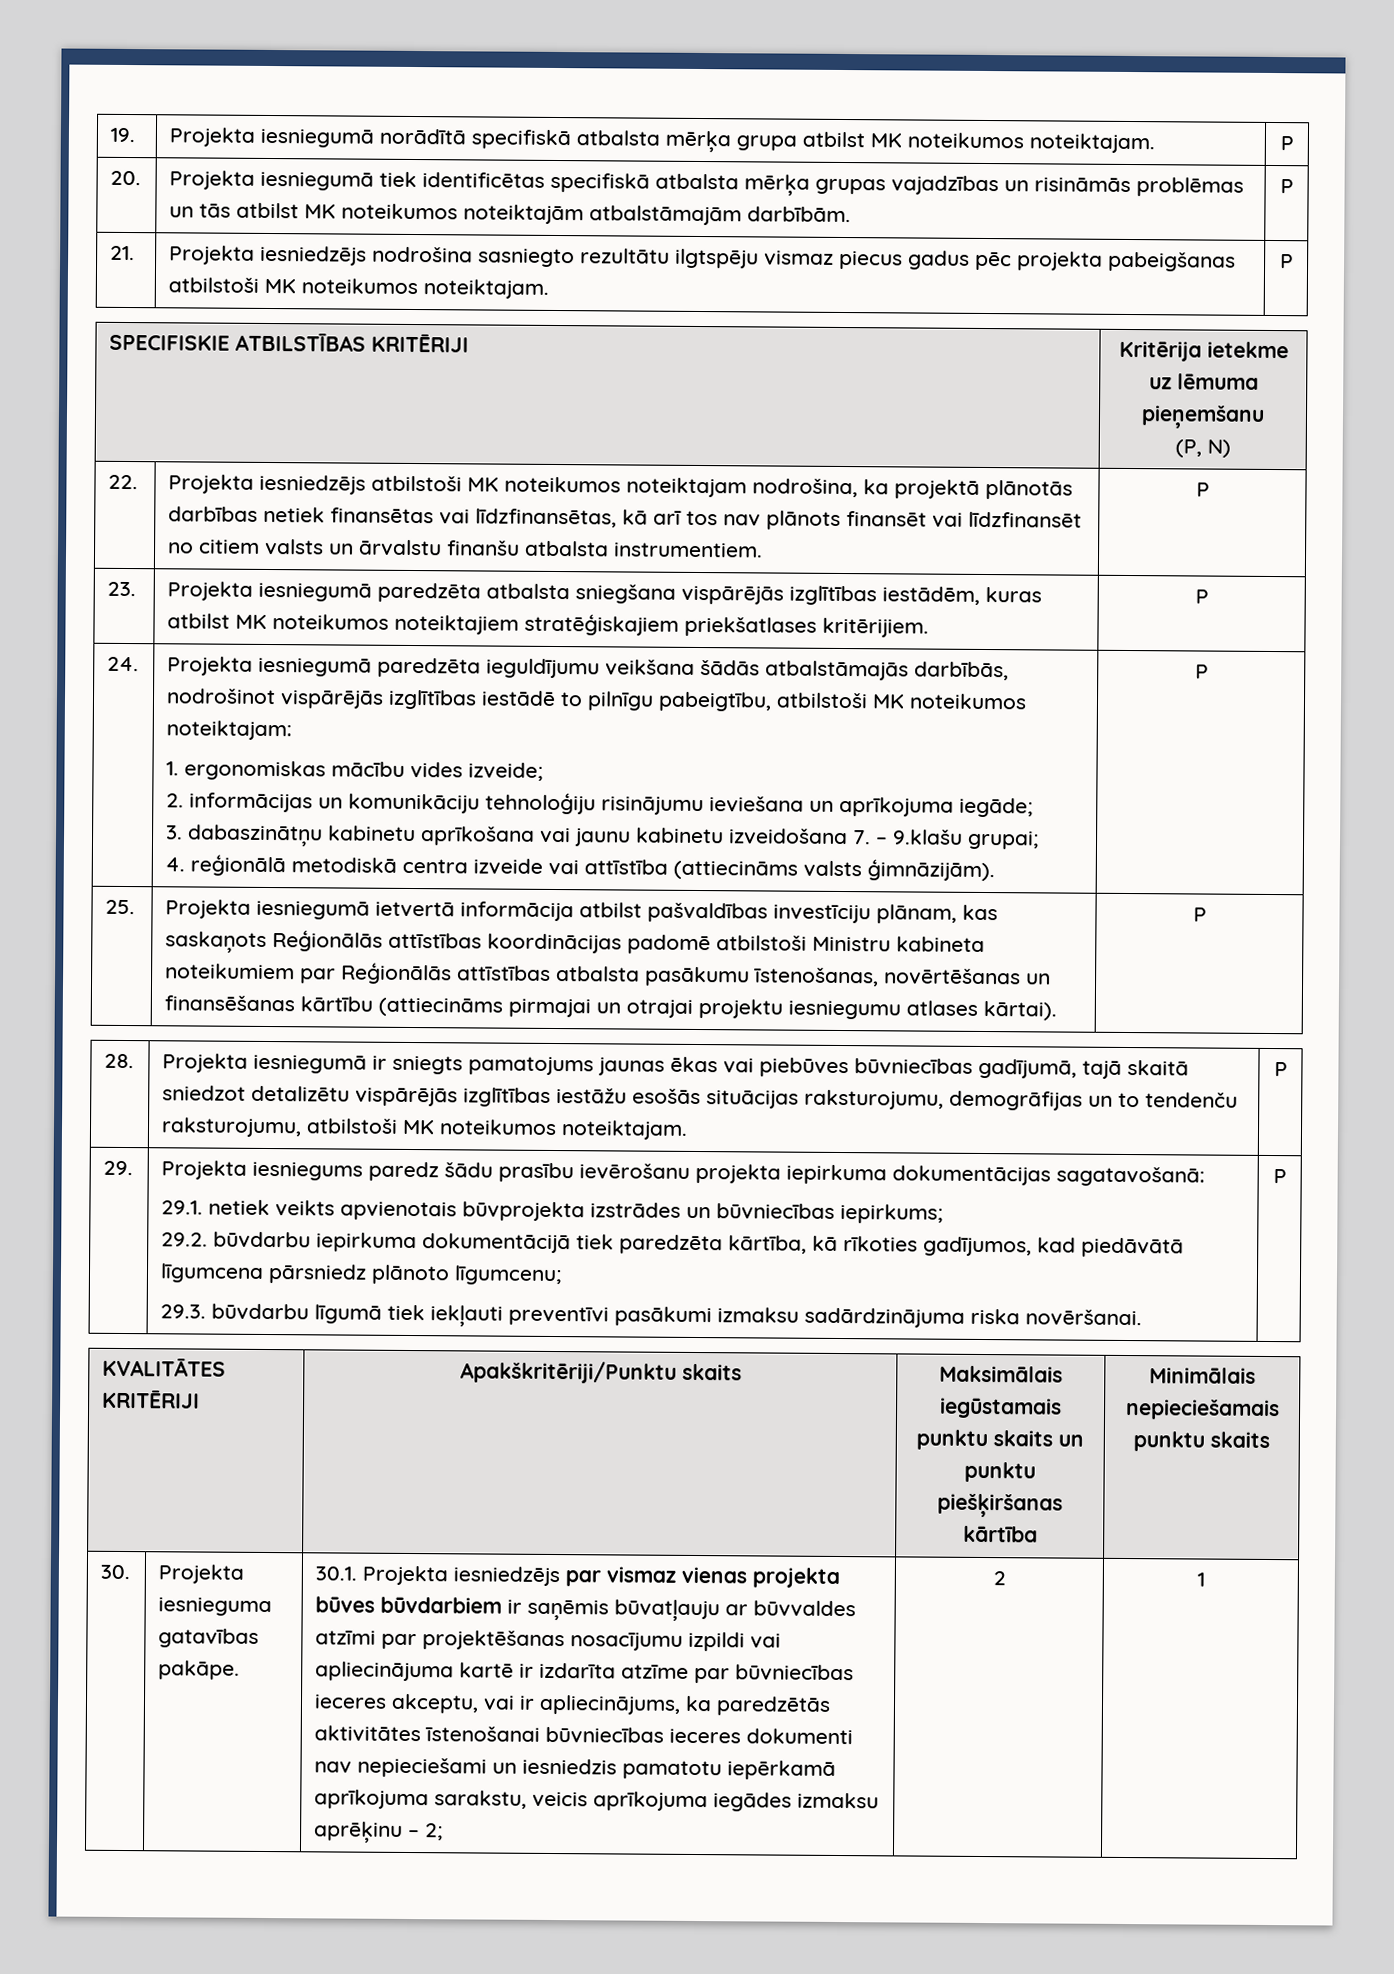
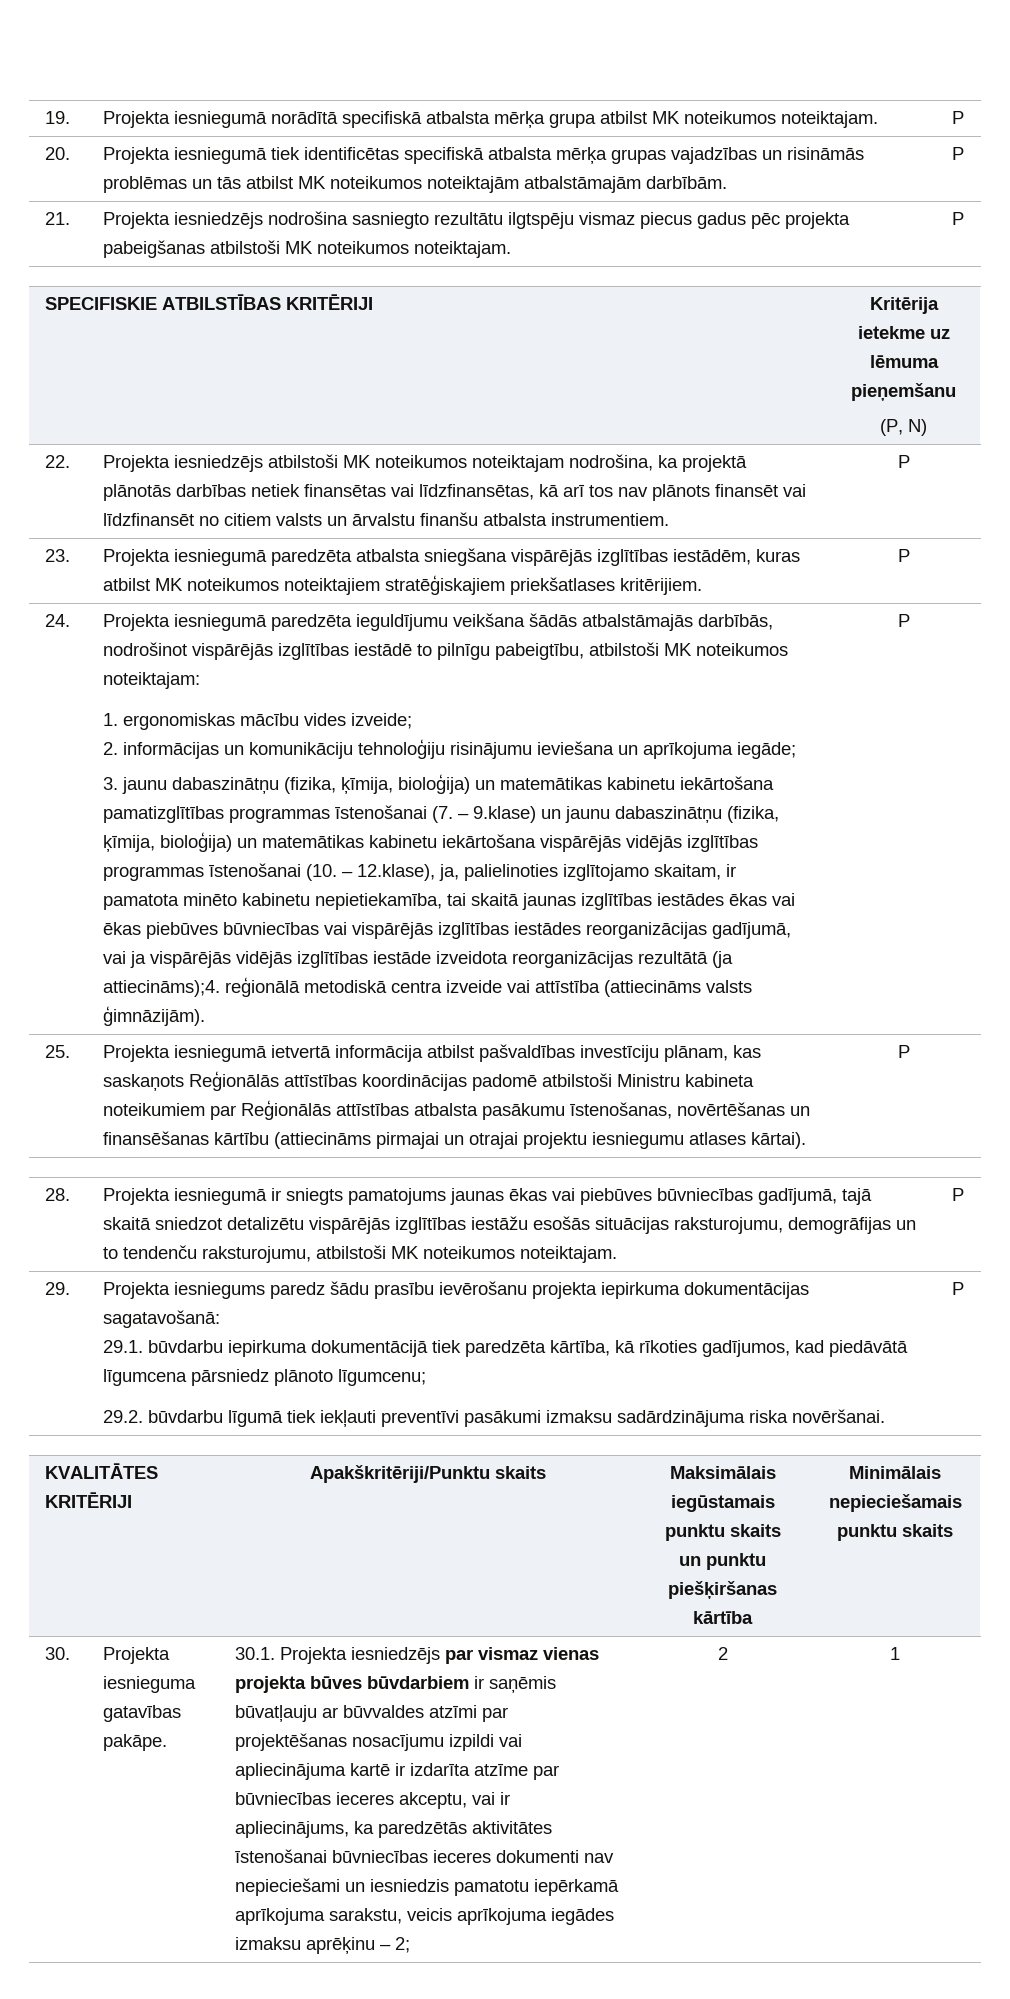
- 3. dabaszinātņu kabinetu aprīkošana vai jaunu kabinetu izveidošana 7. – 9.klašu grupai;
- 4. reģionālā metodiskā centra izveide vai attīstība (attiecināms valsts ģimnāzijām).
+ 3. jaunu dabaszinātņu (fizika, ķīmija, bioloģija) un matemātikas kabinetu iekārtošana pamatizglītības programmas īstenošanai (7. – 9.klase) un jaunu dabaszinātņu (fizika, ķīmija, bioloģija) un matemātikas kabinetu iekārtošana vispārējās vidējās izglītības programmas īstenošanai (10. – 12.klase), ja, palielinoties izglītojamo skaitam, ir pamatota minēto kabinetu nepietiekamība, tai skaitā jaunas izglītības iestādes ēkas vai ēkas piebūves būvniecības vai vispārējās izglītības iestādes reorganizācijas gadījumā, vai ja vispārējās vidējās izglītības iestāde izveidota reorganizācijas rezultātā (ja attiecināms);4. reģionālā metodiskā centra izveide vai attīstība (attiecināms valsts ģimnāzijām).
- 29.1. netiek veikts apvienotais būvprojekta izstrādes un būvniecības iepirkums;
- 29.2. būvdarbu iepirkuma dokumentācijā tiek paredzēta kārtība, kā rīkoties gadījumos, kad piedāvātā līgumcena pārsniedz plānoto līgumcenu;
+ 29.1. būvdarbu iepirkuma dokumentācijā tiek paredzēta kārtība, kā rīkoties gadījumos, kad piedāvātā līgumcena pārsniedz plānoto līgumcenu;
- 29.3. būvdarbu līgumā tiek iekļauti preventīvi pasākumi izmaksu sadārdzinājuma riska novēršanai.
+ 29.2. būvdarbu līgumā tiek iekļauti preventīvi pasākumi izmaksu sadārdzinājuma riska novēršanai.

